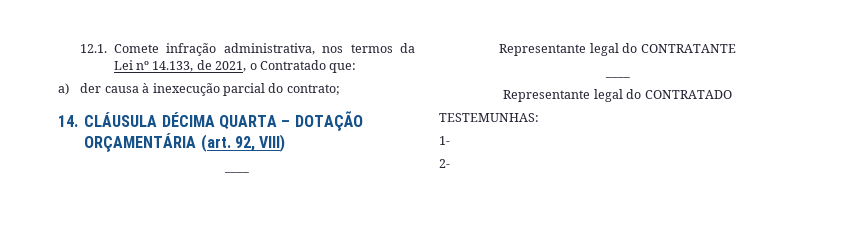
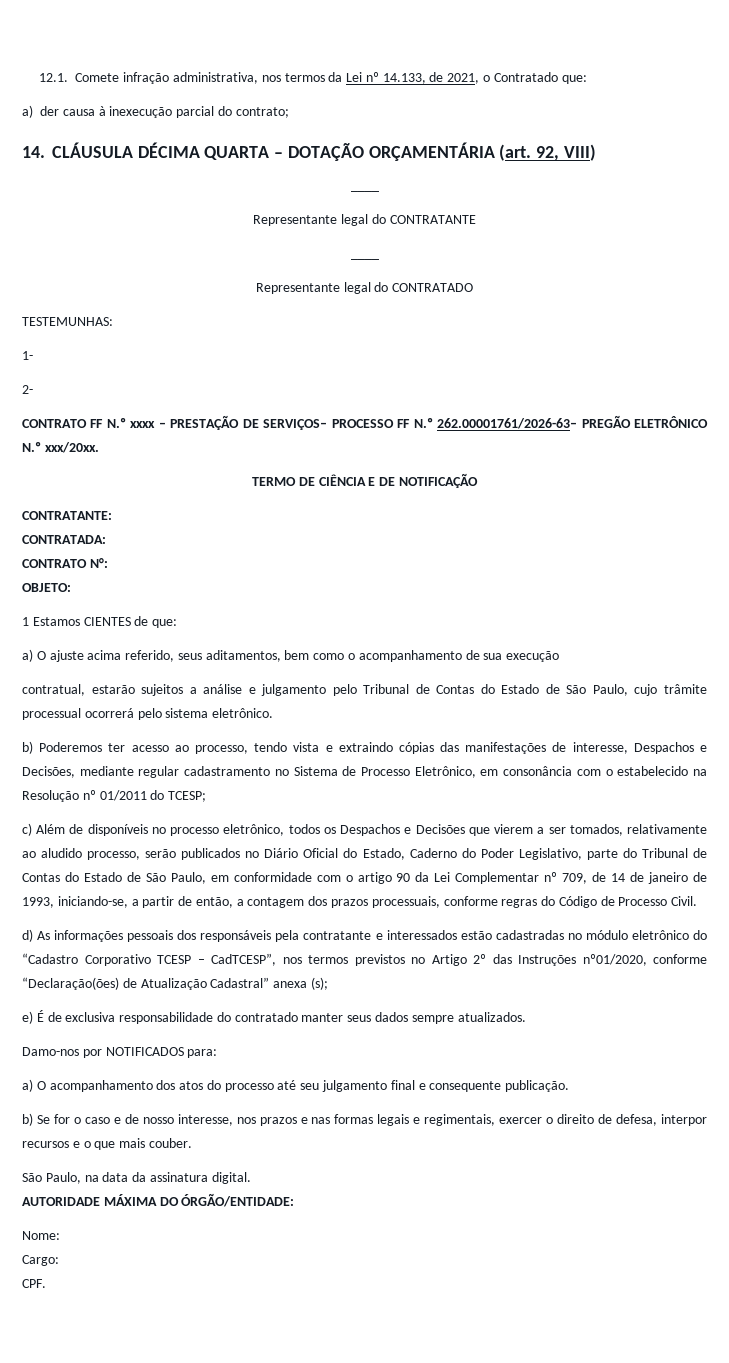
+ CONTRATO FF N.º xxxx – PRESTAÇÃO DE SERVIÇOS– PROCESSO FF N.º 262.00001761/2026-63– PREGÃO ELETRÔNICO N.º xxx/20xx.
+ TERMO DE CIÊNCIA E DE NOTIFICAÇÃO
+ CONTRATANTE:
+ CONTRATADA:
+ CONTRATO N°:
+ OBJETO:
+ 1 Estamos CIENTES de que:
+ a) O ajuste acima referido, seus aditamentos, bem como o acompanhamento de sua execução
+ contratual, estarão sujeitos a análise e julgamento pelo Tribunal de Contas do Estado de São Paulo, cujo trâmite processual ocorrerá pelo sistema eletrônico.
+ b) Poderemos ter acesso ao processo, tendo vista e extraindo cópias das manifestações de interesse, Despachos e Decisões, mediante regular cadastramento no Sistema de Processo Eletrônico, em consonância com o estabelecido na Resolução nº 01/2011 do TCESP;
+ c) Além de disponíveis no processo eletrônico, todos os Despachos e Decisões que vierem a ser tomados, relativamente ao aludido processo, serão publicados no Diário Oficial do Estado, Caderno do Poder Legislativo, parte do Tribunal de Contas do Estado de São Paulo, em conformidade com o artigo 90 da Lei Complementar nº 709, de 14 de janeiro de 1993, iniciando-se, a partir de então, a contagem dos prazos processuais, conforme regras do Código de Processo Civil.
+ d) As informações pessoais dos responsáveis pela contratante e interessados estão cadastradas no módulo eletrônico do “Cadastro Corporativo TCESP – CadTCESP”, nos termos previstos no Artigo 2º das Instruções nº01/2020, conforme “Declaração(ões) de Atualização Cadastral” anexa (s);
+ e) É de exclusiva responsabilidade do contratado manter seus dados sempre atualizados.
+ Damo-nos por NOTIFICADOS para:
+ a) O acompanhamento dos atos do processo até seu julgamento final e consequente publicação.
+ b) Se for o caso e de nosso interesse, nos prazos e nas formas legais e regimentais, exercer o direito de defesa, interpor recursos e o que mais couber.
+ São Paulo, na data da assinatura digital.
+ AUTORIDADE MÁXIMA DO ÓRGÃO/ENTIDADE:
+ Nome:
+ Cargo:
+ CPF.

